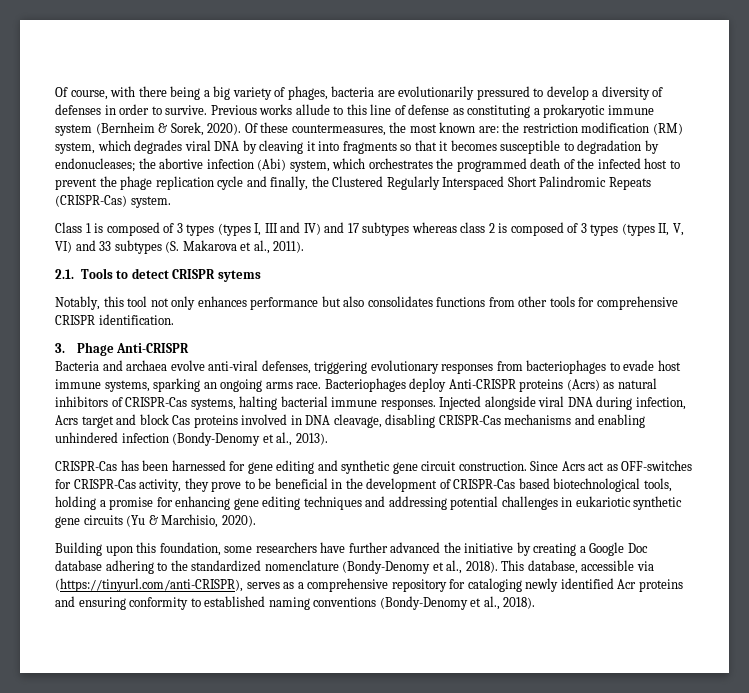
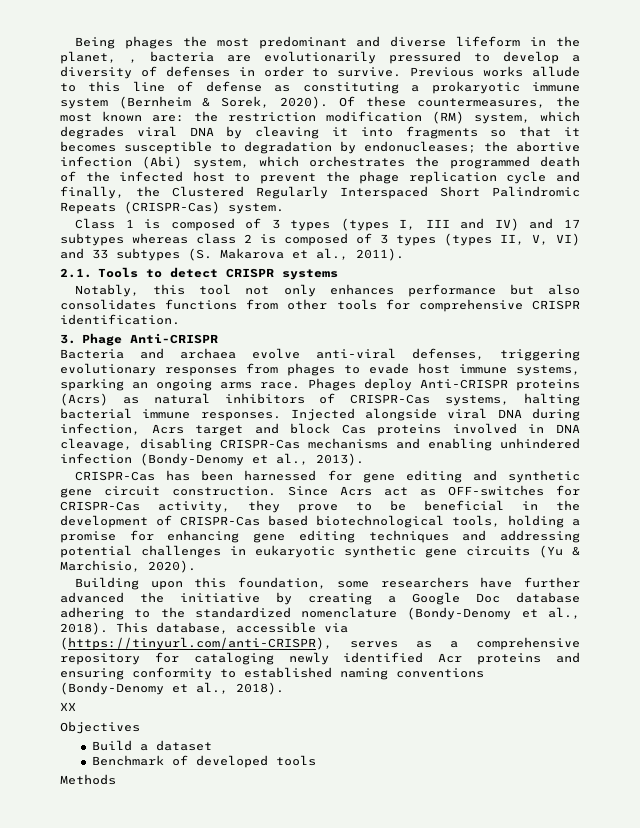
- Of course, with there being a big variety of phages, bacteria are evolutionarily pressured to develop a diversity of defenses in order to survive.
+ Being phages the most predominant and diverse lifeform in the planet, , bacteria are evolutionarily pressured to develop a diversity of defenses in order to survive.
- 2.1. Tools to detect CRISPR sytems
+ 2.1. Tools to detect CRISPR systems
- Bacteria and archaea evolve anti-viral defenses, triggering evolutionary responses from bacteriophages to evade host immune systems, sparking an ongoing arms race.
+ Bacteria and archaea evolve anti-viral defenses, triggering evolutionary responses from phages to evade host immune systems, sparking an ongoing arms race.
- Bacteriophages deploy Anti-CRISPR proteins (Acrs) as natural inhibitors of CRISPR-Cas systems, halting bacterial immune responses.
+ Phages deploy Anti-CRISPR proteins (Acrs) as natural inhibitors of CRISPR-Cas systems, halting bacterial immune responses.
- Since Acrs act as OFF-switches for CRISPR-Cas activity, they prove to be beneficial in the development of CRISPR-Cas based biotechnological tools, holding a promise for enhancing gene editing techniques and addressing potential challenges in eukariotic synthetic gene circuits (Yu & Marchisio, 2020).
+ Since Acrs act as OFF-switches for CRISPR-Cas activity, they prove to be beneficial in the development of CRISPR-Cas based biotechnological tools, holding a promise for enhancing gene editing techniques and addressing potential challenges in eukaryotic synthetic gene circuits (Yu & Marchisio, 2020).
+ XX
+ Objectives
+ Build a dataset
+ Benchmark of developed tools
+ Methods

